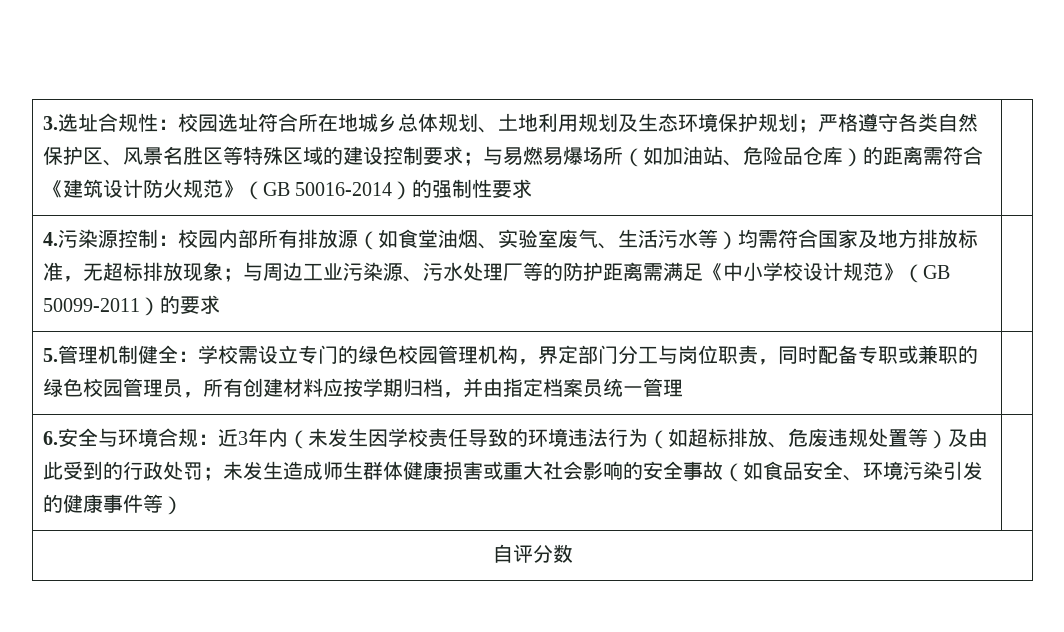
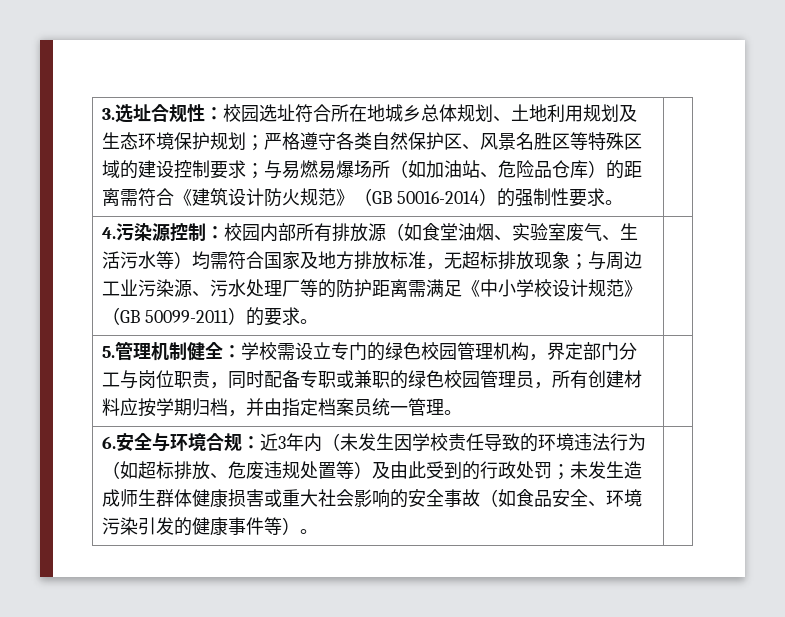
- 3.选址合规性：校园选址符合所在地城乡总体规划、土地利用规划及生态环境保护规划；严格遵守各类自然保护区、风景名胜区等特殊区域的建设控制要求；与易燃易爆场所（如加油站、危险品仓库）的距离需符合《建筑设计防火规范》（GB 50016-2014）的强制性要求
+ 3.选址合规性：校园选址符合所在地城乡总体规划、土地利用规划及生态环境保护规划；严格遵守各类自然保护区、风景名胜区等特殊区域的建设控制要求；与易燃易爆场所（如加油站、危险品仓库）的距离需符合《建筑设计防火规范》（GB 50016-2014）的强制性要求。
- 4.污染源控制：校园内部所有排放源（如食堂油烟、实验室废气、生活污水等）均需符合国家及地方排放标准，无超标排放现象；与周边工业污染源、污水处理厂等的防护距离需满足《中小学校设计规范》（GB 50099-2011）的要求
+ 4.污染源控制：校园内部所有排放源（如食堂油烟、实验室废气、生活污水等）均需符合国家及地方排放标准，无超标排放现象；与周边工业污染源、污水处理厂等的防护距离需满足《中小学校设计规范》（GB 50099-2011）的要求。
- 5.管理机制健全：学校需设立专门的绿色校园管理机构，界定部门分工与岗位职责，同时配备专职或兼职的绿色校园管理员，所有创建材料应按学期归档，并由指定档案员统一管理
+ 5.管理机制健全：学校需设立专门的绿色校园管理机构，界定部门分工与岗位职责，同时配备专职或兼职的绿色校园管理员，所有创建材料应按学期归档，并由指定档案员统一管理。
- 6.安全与环境合规：近3年内（未发生因学校责任导致的环境违法行为（如超标排放、危废违规处置等）及由此受到的行政处罚；未发生造成师生群体健康损害或重大社会影响的安全事故（如食品安全、环境污染引发的健康事件等） |
- 自评分数
+ 6.安全与环境合规：近3年内（未发生因学校责任导致的环境违法行为（如超标排放、危废违规处置等）及由此受到的行政处罚；未发生造成师生群体健康损害或重大社会影响的安全事故（如食品安全、环境污染引发的健康事件等）。

